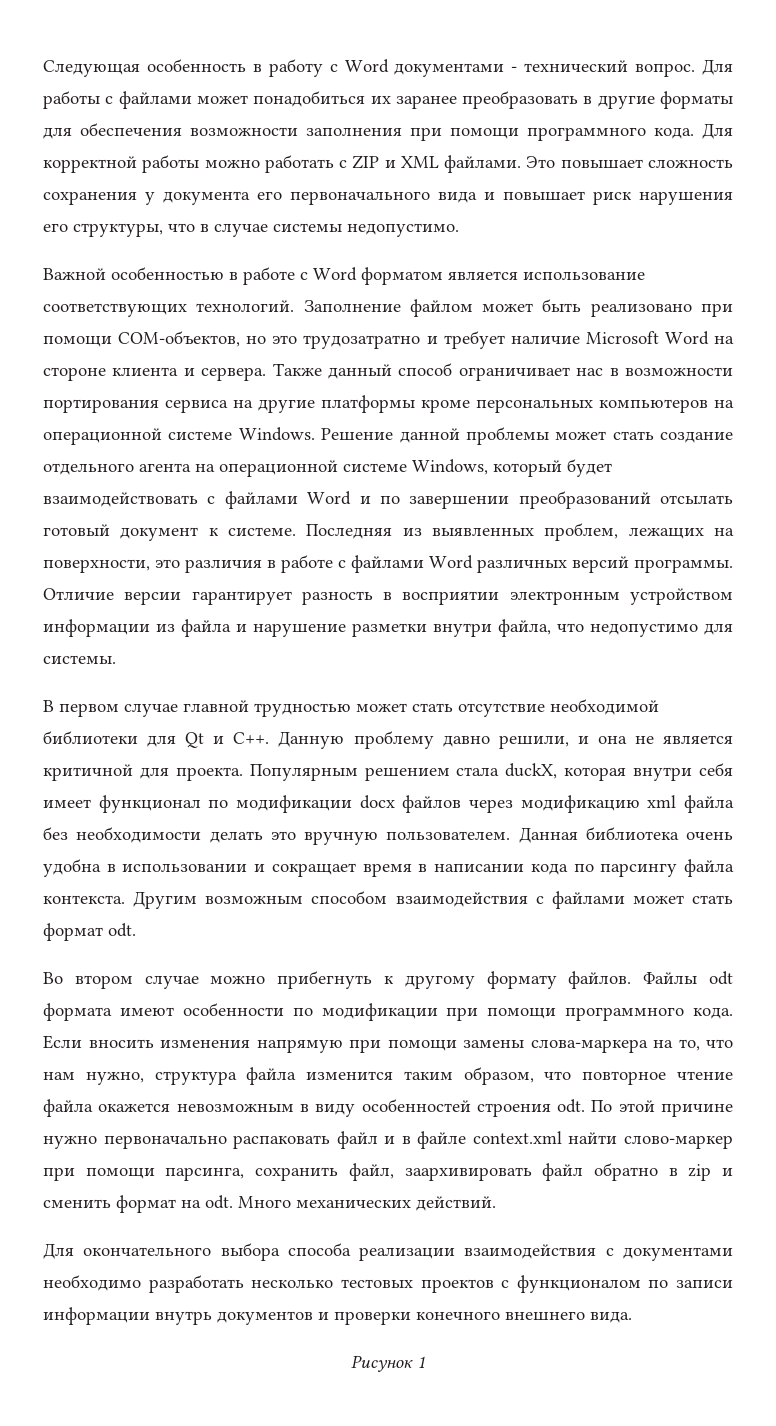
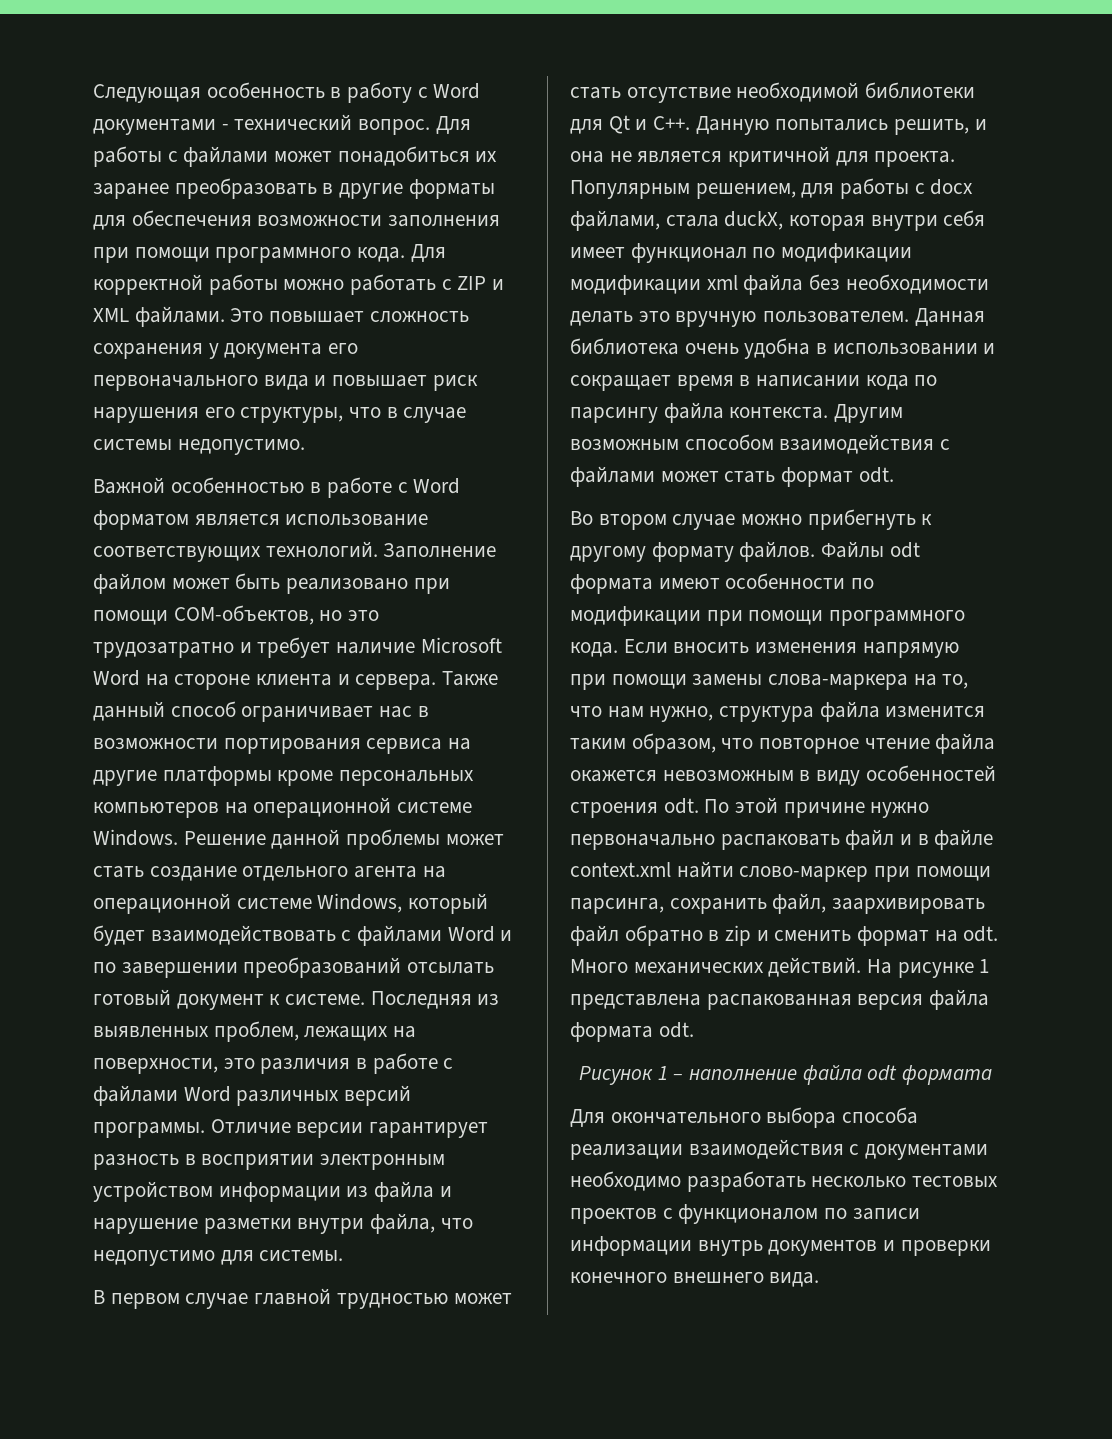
- В первом случае главной трудностью может стать отсутствие необходимой библиотеки для Qt и C++. Данную проблему давно решили, и она не является критичной для проекта.
+ В первом случае главной трудностью может стать отсутствие необходимой библиотеки для Qt и C++. Данную попытались решить, и она не является критичной для проекта.
- Популярным решением стала duckX, которая внутри себя имеет функционал по модификации docx файлов через модификацию xml файла без необходимости делать это вручную пользователем.
+ Популярным решением, для работы с docx файлами, стала duckX, которая внутри себя имеет функционал по модификации модификации xml файла без необходимости делать это вручную пользователем.
+ На рисунке 1 представлена распакованная версия файла формата odt.
+ Рисунок 1 – наполнение файла odt формата
- Рисунок 1

